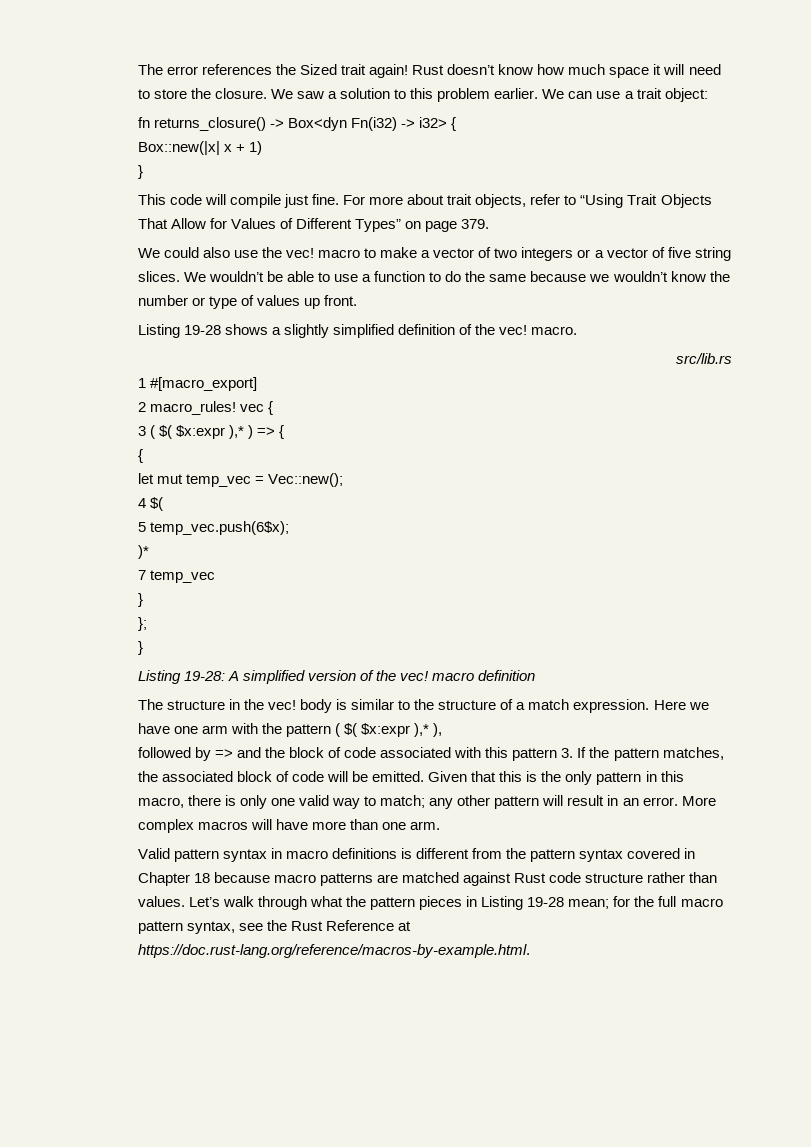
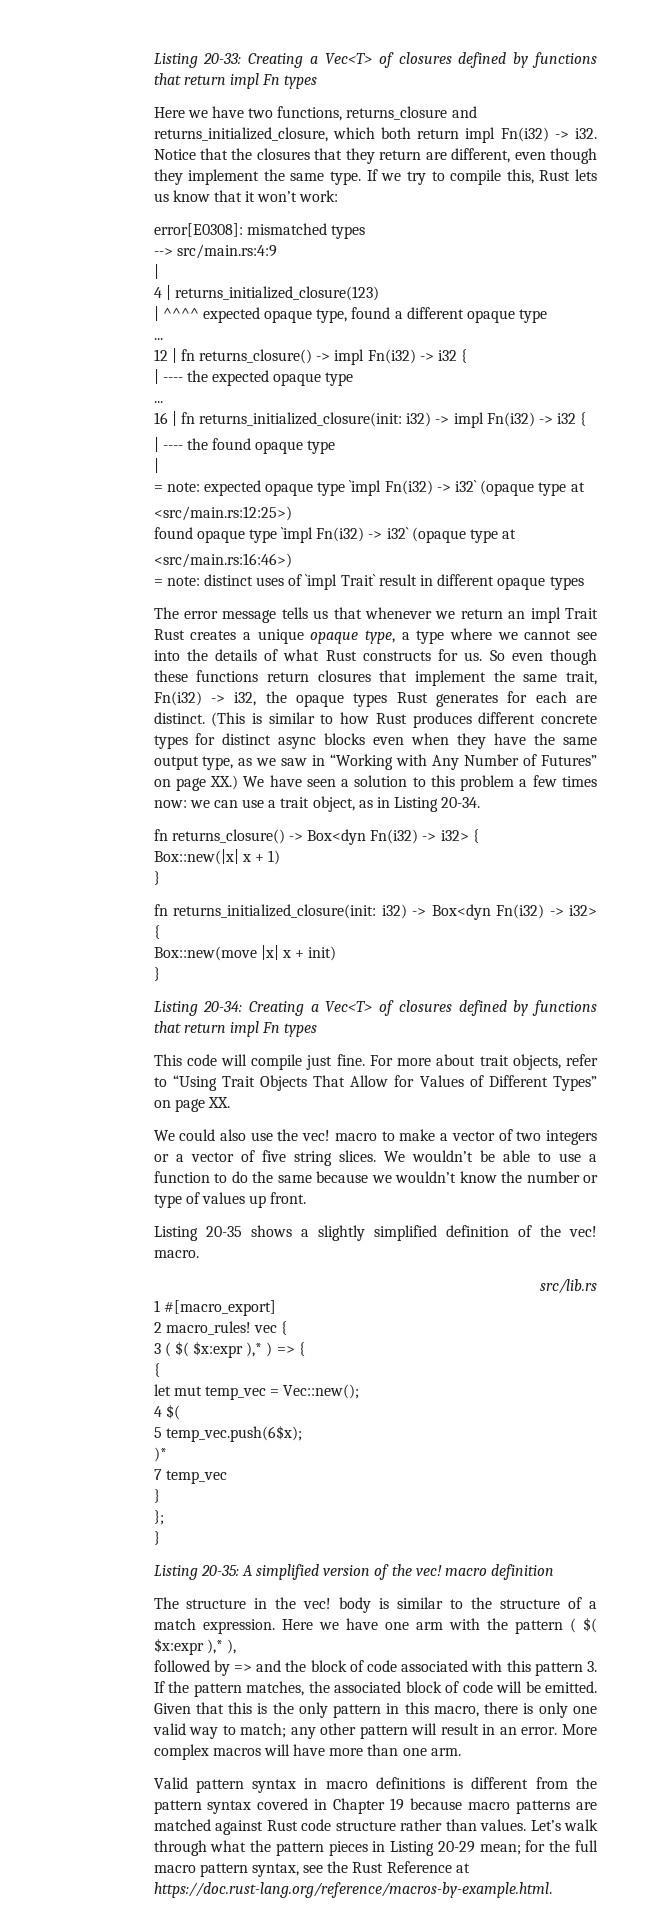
- The error references the Sized trait again! Rust doesn’t know how much space it will need to store the closure. We saw a solution to this problem earlier. We can use a trait object:
+ Listing 20-33: Creating a Vec<T> of closures defined by functions that return impl Fn types
+ Here we have two functions, returns_closure and returns_initialized_closure, which both return impl Fn(i32) -> i32. Notice that the closures that they return are different, even though they implement the same type. If we try to compile this, Rust lets us know that it won’t work:
+ error[E0308]: mismatched types
+ --> src/main.rs:4:9
+ |
+ 4 | returns_initialized_closure(123)
+ | ^^^^ expected opaque type, found a different opaque type
+ ...
+ 12 | fn returns_closure() -> impl Fn(i32) -> i32 {
+ | ---- the expected opaque type
+ ...
+ 16 | fn returns_initialized_closure(init: i32) -> impl Fn(i32) -> i32 {
+ | ---- the found opaque type
+ |
+ = note: expected opaque type `impl Fn(i32) -> i32` (opaque type at
+ <src/main.rs:12:25>)
+ found opaque type `impl Fn(i32) -> i32` (opaque type at
+ <src/main.rs:16:46>)
+ = note: distinct uses of `impl Trait` result in different opaque types
+ The error message tells us that whenever we return an impl Trait Rust creates a unique opaque type, a type where we cannot see into the details of what Rust constructs for us. So even though these functions return closures that implement the same trait, Fn(i32) -> i32, the opaque types Rust generates for each are distinct. (This is similar to how Rust produces different concrete types for distinct async blocks even when they have the same output type, as we saw in “Working with Any Number of Futures” on page XX.) We have seen a solution to this problem a few times now: we can use a trait object, as in Listing 20-34.
+ fn returns_initialized_closure(init: i32) -> Box<dyn Fn(i32) -> i32> {
+ Box::new(move |x| x + init)
+ }
+ Listing 20-34: Creating a Vec<T> of closures defined by functions that return impl Fn types
- For more about trait objects, refer to “Using Trait Objects That Allow for Values of Different Types” on page 379.
+ For more about trait objects, refer to “Using Trait Objects That Allow for Values of Different Types” on page XX.
- Listing 19-28 shows a slightly simplified definition of the vec! macro.
+ Listing 20-35 shows a slightly simplified definition of the vec! macro.
- Listing 19-28: A simplified version of the vec! macro definition
+ Listing 20-35: A simplified version of the vec! macro definition
- Valid pattern syntax in macro definitions is different from the pattern syntax covered in Chapter 18 because macro patterns are matched against Rust code structure rather than values.
+ Valid pattern syntax in macro definitions is different from the pattern syntax covered in Chapter 19 because macro patterns are matched against Rust code structure rather than values.
- Let’s walk through what the pattern pieces in Listing 19-28 mean; for the full macro pattern syntax, see the Rust Reference at https://doc.rust-lang.org/reference/macros-by-example.html.
+ Let’s walk through what the pattern pieces in Listing 20-29 mean; for the full macro pattern syntax, see the Rust Reference at https://doc.rust-lang.org/reference/macros-by-example.html.

